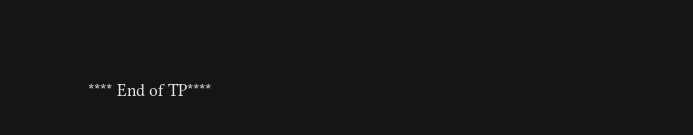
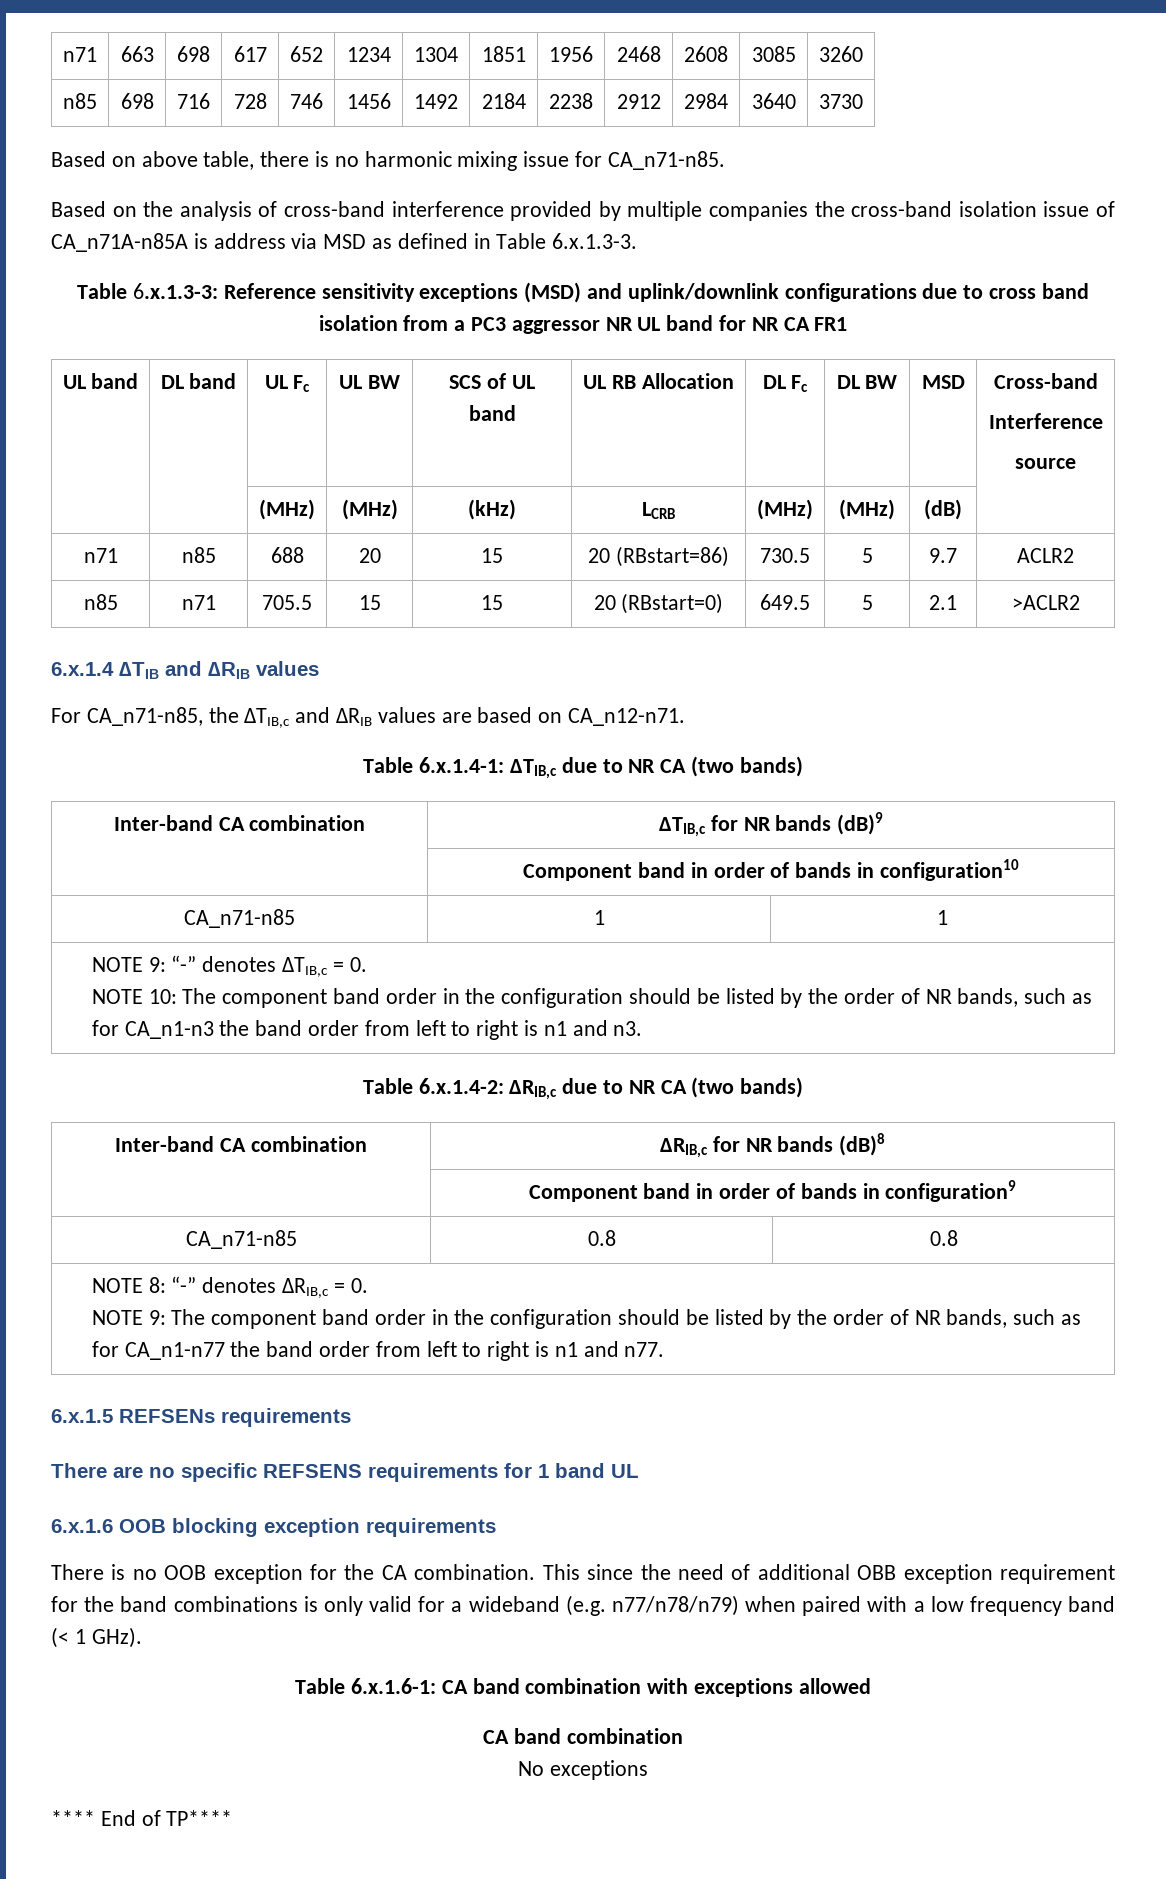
+ n71 | 663 | 698 | 617 | 652 | 1234 | 1304 | 1851 | 1956 | 2468 | 2608 | 3085 | 3260
+ n85 | 698 | 716 | 728 | 746 | 1456 | 1492 | 2184 | 2238 | 2912 | 2984 | 3640 | 3730
+ Based on above table, there is no harmonic mixing issue for CA_n71-n85.
+ Based on the analysis of cross-band interference provided by multiple companies the cross-band isolation issue of CA_n71A-n85A is address via MSD as defined in Table 6.x.1.3-3.
+ Table 6.x.1.3-3: Reference sensitivity exceptions (MSD) and uplink/downlink configurations due to cross band isolation from a PC3 aggressor NR UL band for NR CA FR1
+ UL band | DL band | UL Fc | UL BW | SCS of UL band | UL RB Allocation | DL Fc | DL BW | MSD | Cross-band
+ Interference
+ source
+ | | (MHz) | (MHz) | (kHz) | LCRB | (MHz) | (MHz) | (dB) |
+ n71 | n85 | 688 | 20 | 15 | 20 (RBstart=86) | 730.5 | 5 | 9.7 | ACLR2
+ n85 | n71 | 705.5 | 15 | 15 | 20 (RBstart=0) | 649.5 | 5 | 2.1 | >ACLR2
+ 6.x.1.4 ∆TIB and ∆RIB values
+ For CA_n71-n85, the ΔTIB,c and ΔRIB values are based on CA_n12-n71.
+ Table 6.x.1.4-1: ΔTIB,c due to NR CA (two bands)
+ Inter-band CA combination | ΔTIB,c for NR bands (dB)9
+ | Component band in order of bands in configuration10
+ CA_n71-n85 | 1 | 1
+ NOTE 9: “-” denotes ΔTIB,c = 0.
+ NOTE 10: The component band order in the configuration should be listed by the order of NR bands, such as for CA_n1-n3 the band order from left to right is n1 and n3.
+ Table 6.x.1.4-2: ΔRIB,c due to NR CA (two bands)
+ Inter-band CA combination | ΔRIB,c for NR bands (dB)8
+ | Component band in order of bands in configuration9
+ CA_n71-n85 | 0.8 | 0.8
+ NOTE 8: “-” denotes ΔRIB,c = 0.
+ NOTE 9: The component band order in the configuration should be listed by the order of NR bands, such as for CA_n1-n77 the band order from left to right is n1 and n77.
+ 6.x.1.5 REFSENs requirements
+ There are no specific REFSENS requirements for 1 band UL
+ 6.x.1.6 OOB blocking exception requirements
+ There is no OOB exception for the CA combination. This since the need of additional OBB exception requirement for the band combinations is only valid for a wideband (e.g. n77/n78/n79) when paired with a low frequency band (< 1 GHz).
+ Table 6.x.1.6-1: CA band combination with exceptions allowed
+ CA band combination
+ No exceptions

